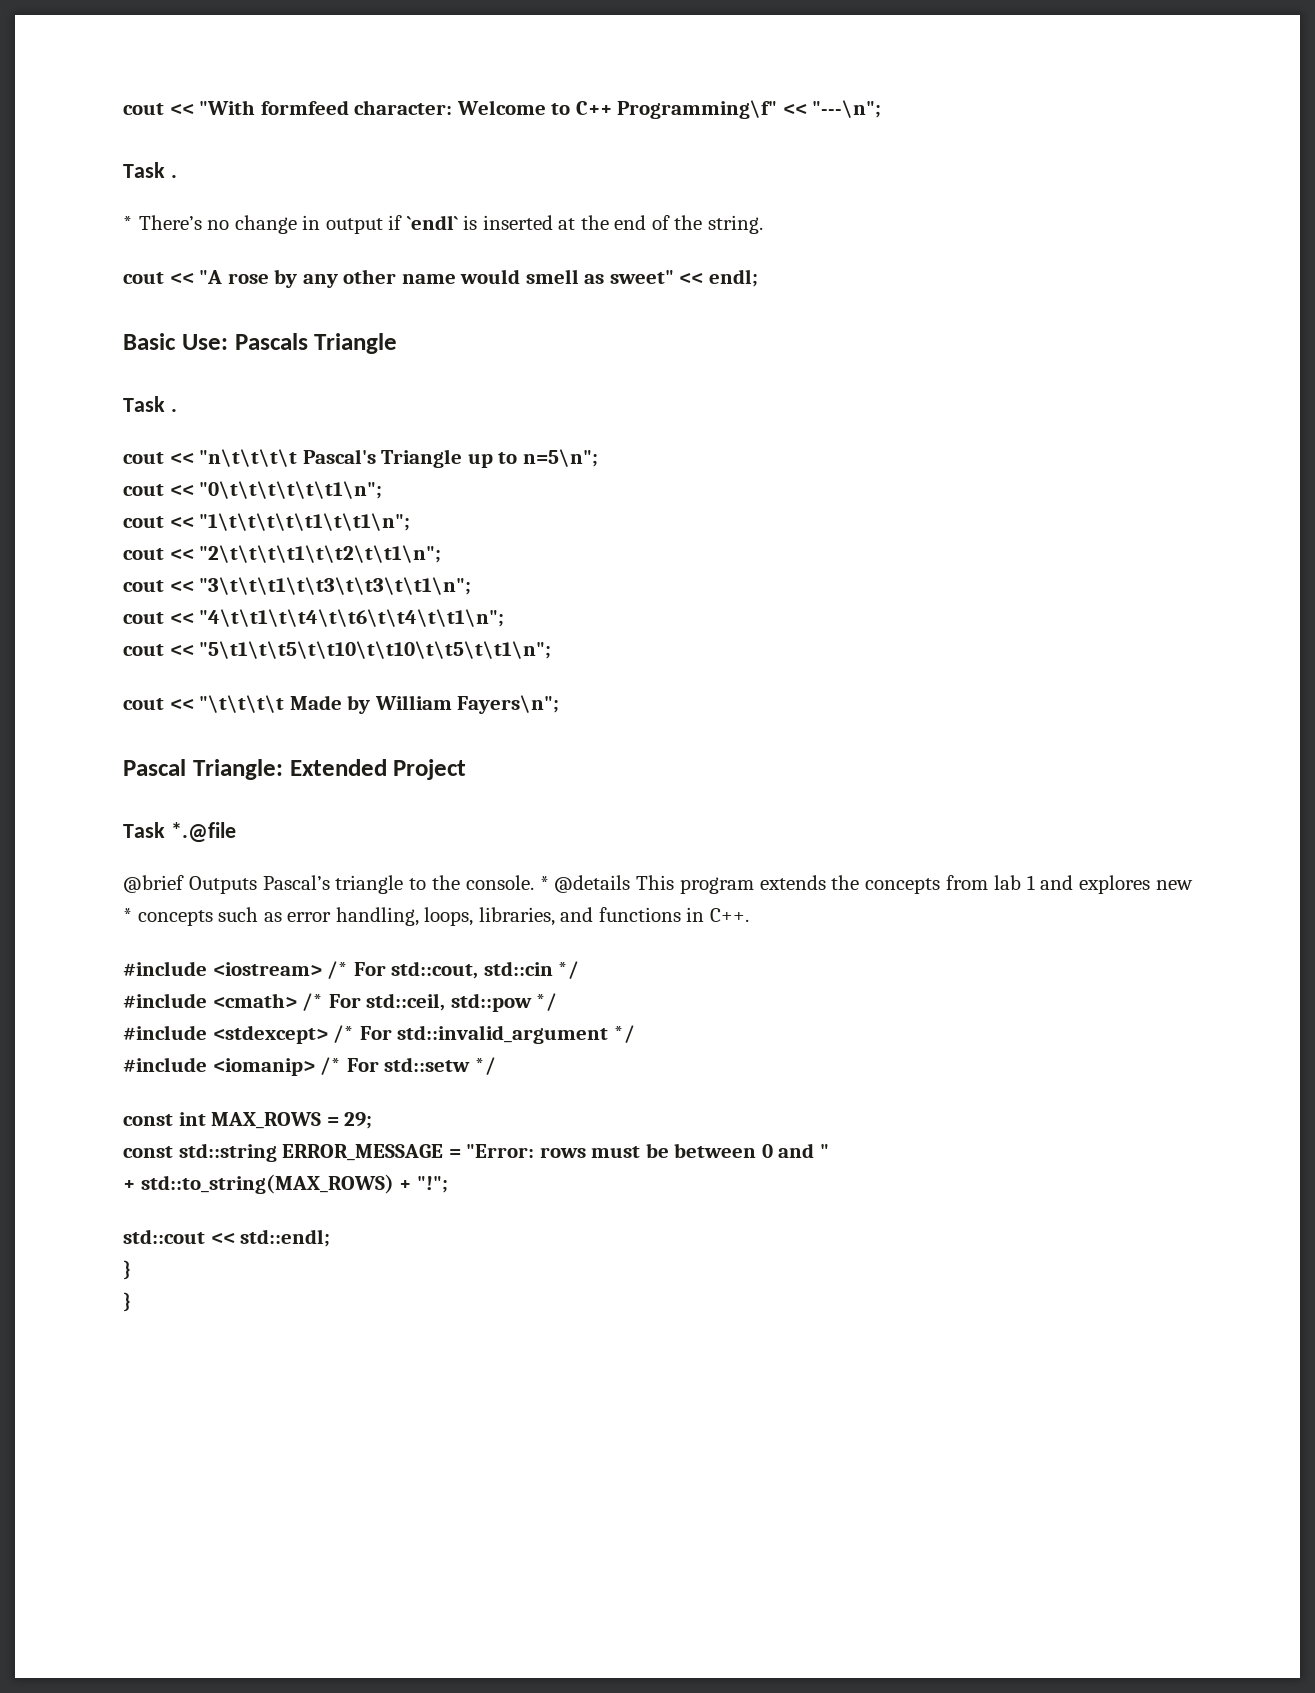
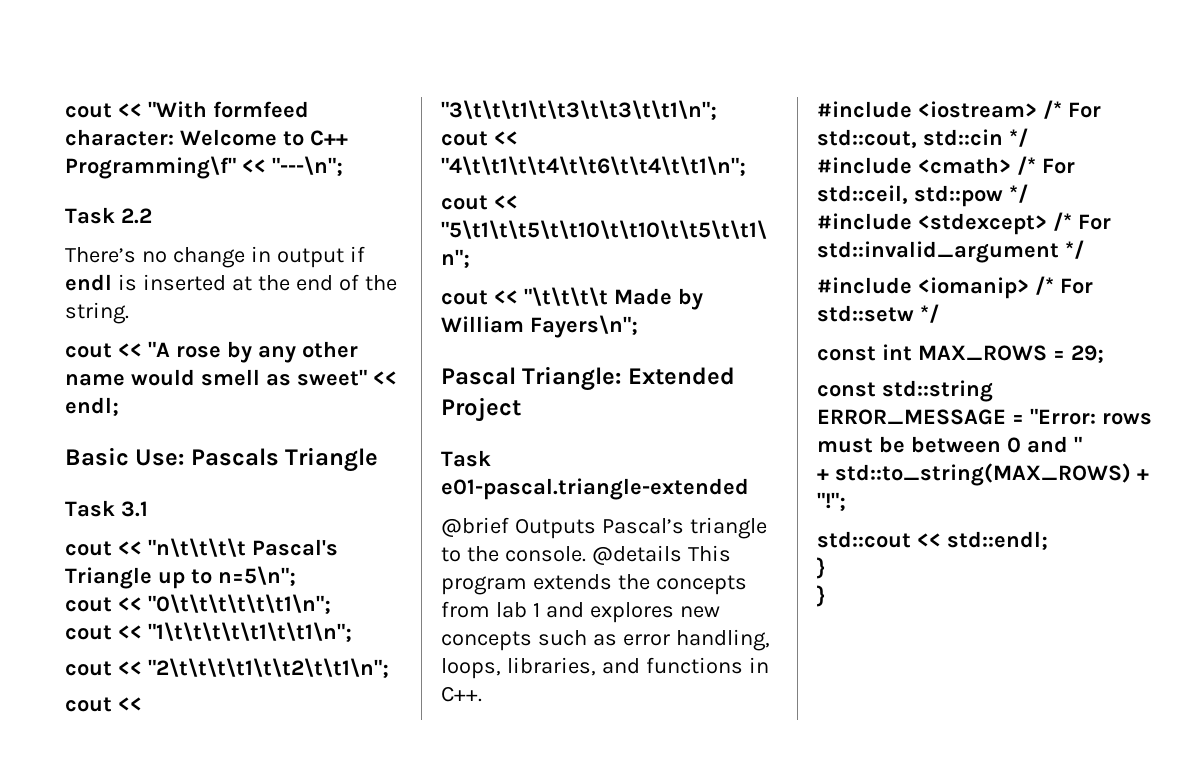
  cout << "With formfeed character: Welcome to C++ Programming\f" << "---\n";
- Task .
- * There’s no change in output if `endl` is inserted at the end of the string.
+ Task 2.2
+ There’s no change in output if endl is inserted at the end of the string.
  Basic Use: Pascals Triangle
- Task .
+ Task 3.1
- Task *.@file
+ Task e01-pascal.triangle-extended
- * @details This program extends the concepts from lab 1 and explores new * concepts such as error handling, loops, libraries, and functions in C++.
+ @details This program extends the concepts from lab 1 and explores new concepts such as error handling, loops, libraries, and functions in C++.

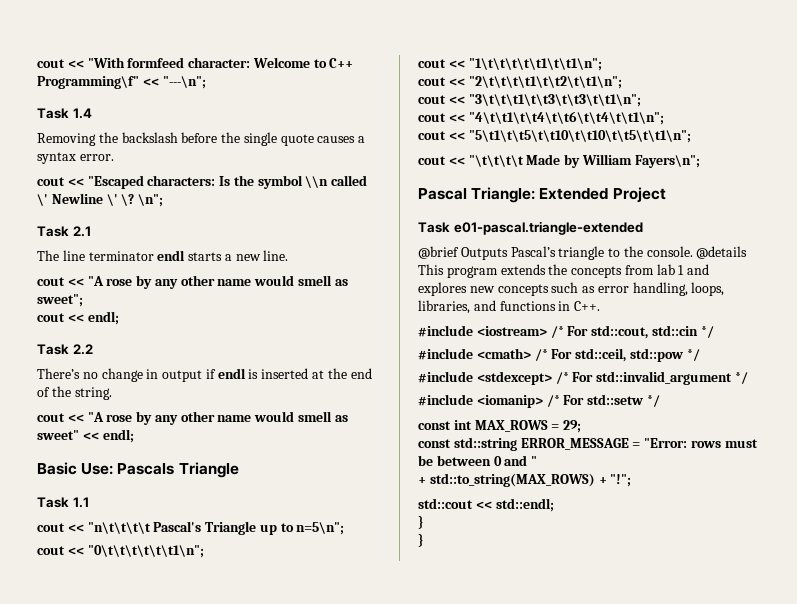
+ Task 1.4
+ Removing the backslash before the single quote causes a syntax error.
+ cout << "Escaped characters: Is the symbol \\n called \' Newline \' \? \n";
+ Task 2.1
+ The line terminator endl starts a new line.
+ cout << "A rose by any other name would smell as sweet";
+ cout << endl;
- Task 3.1
+ Task 1.1

